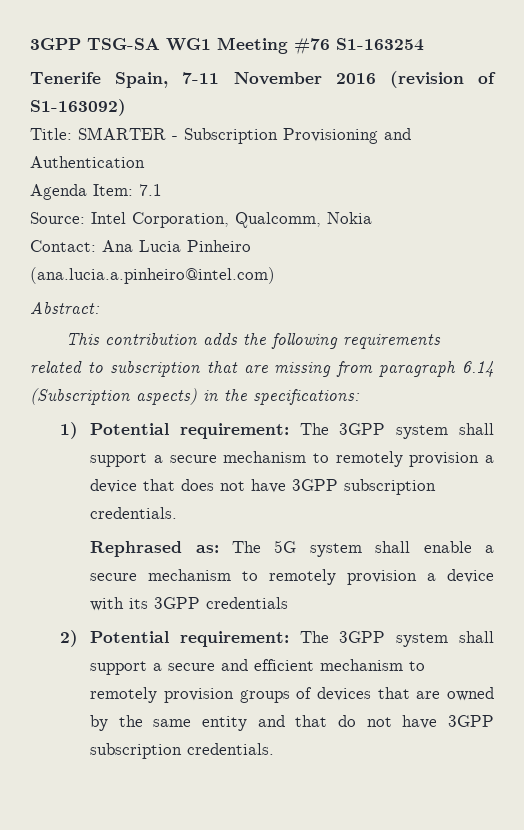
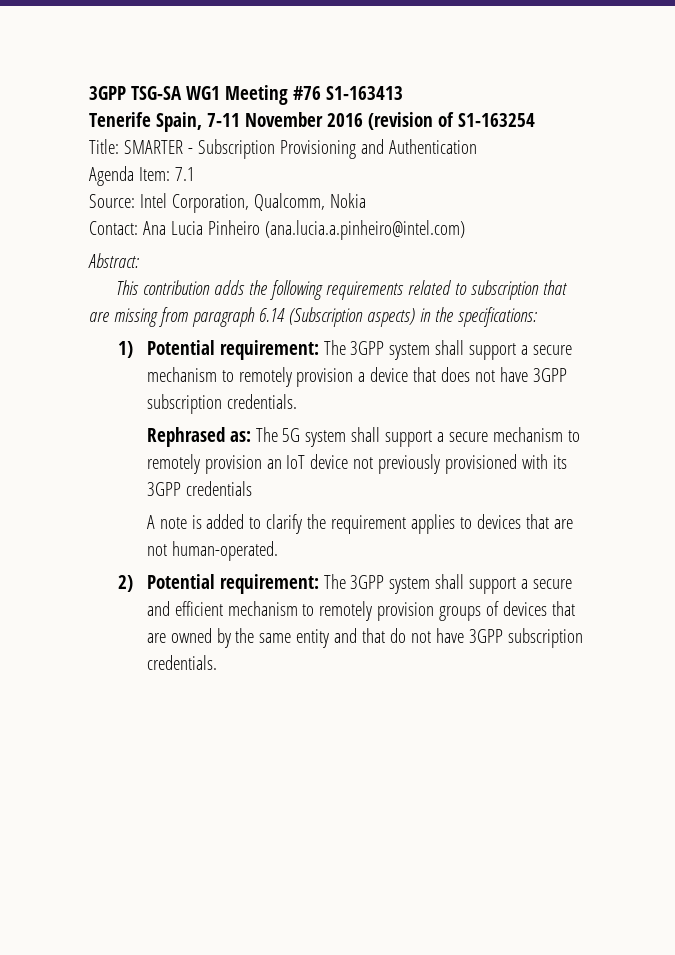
- 3GPP TSG-SA WG1 Meeting #76 S1-163254
+ 3GPP TSG-SA WG1 Meeting #76 S1-163413
- Tenerife Spain, 7-11 November 2016 (revision of S1-163092)
+ Tenerife Spain, 7-11 November 2016 (revision of S1-163254
- Rephrased as: The 5G system shall enable a secure mechanism to remotely provision a device with its 3GPP credentials
+ Rephrased as: The 5G system shall support a secure mechanism to remotely provision an IoT device not previously provisioned with its 3GPP credentials
+ A note is added to clarify the requirement applies to devices that are not human-operated.

